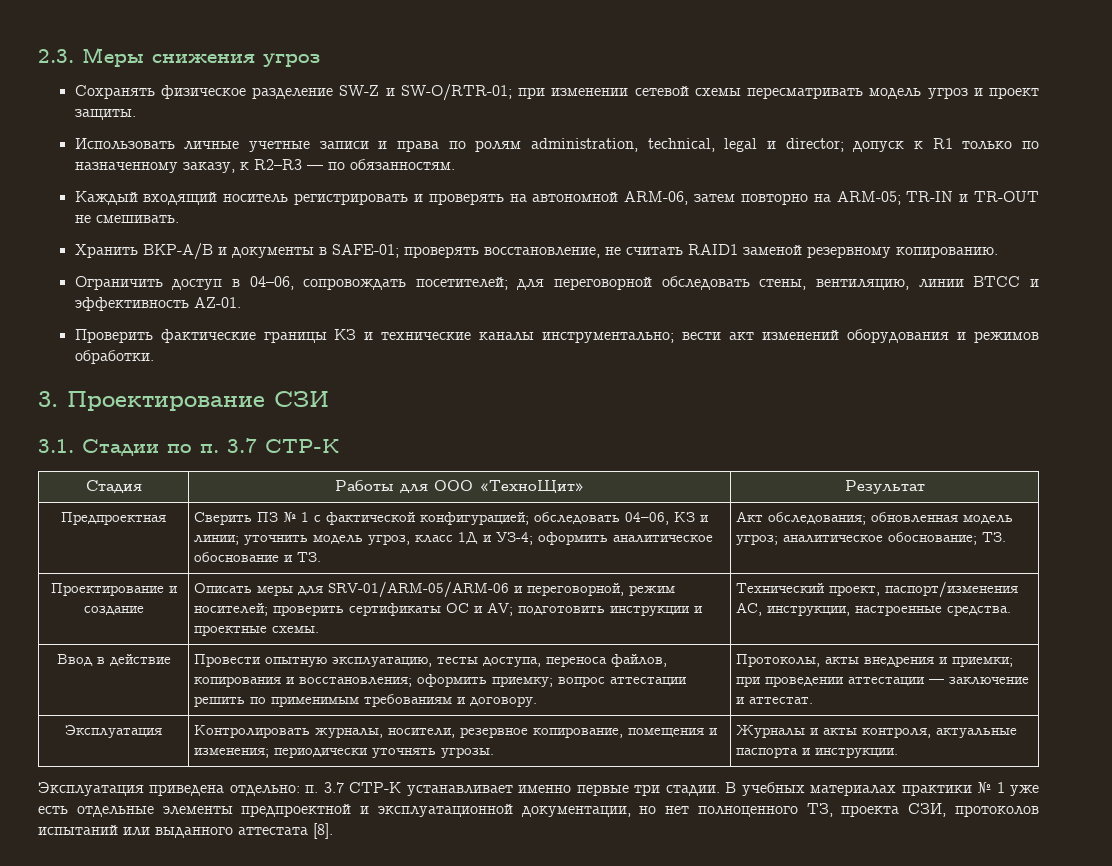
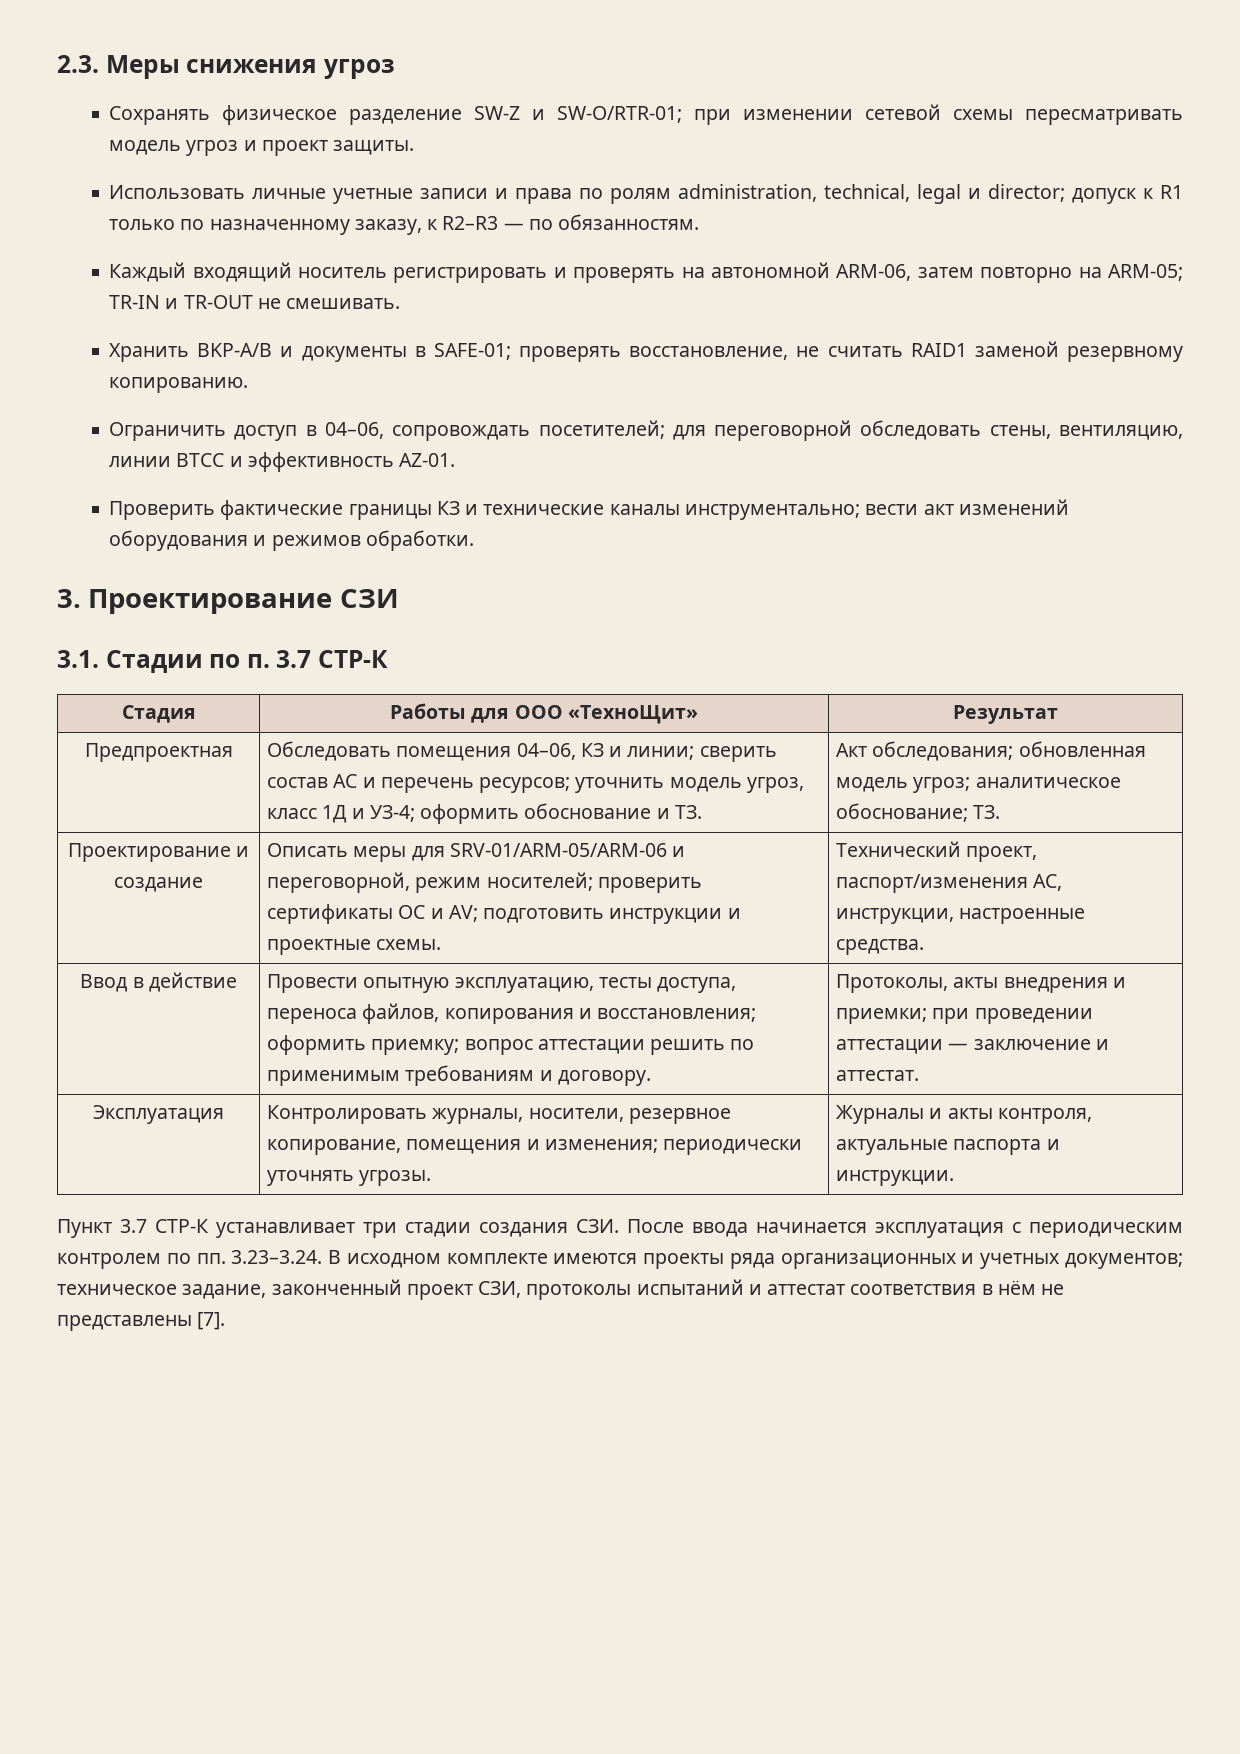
- Предпроектная | Сверить ПЗ № 1 с фактической конфигурацией; обследовать 04–06, КЗ и линии; уточнить модель угроз, класс 1Д и УЗ-4; оформить аналитическое обоснование и ТЗ. | Акт обследования; обновленная модель угроз; аналитическое обоснование; ТЗ.
+ Предпроектная | Обследовать помещения 04–06, КЗ и линии; сверить состав АС и перечень ресурсов; уточнить модель угроз, класс 1Д и УЗ-4; оформить обоснование и ТЗ. | Акт обследования; обновленная модель угроз; аналитическое обоснование; ТЗ.
- Эксплуатация приведена отдельно: п. 3.7 СТР-К устанавливает именно первые три стадии. В учебных материалах практики № 1 уже есть отдельные элементы предпроектной и эксплуатационной документации, но нет полноценного ТЗ, проекта СЗИ, протоколов испытаний или выданного аттестата [8].
+ Пункт 3.7 СТР-К устанавливает три стадии создания СЗИ. После ввода начинается эксплуатация с периодическим контролем по пп. 3.23–3.24. В исходном комплекте имеются проекты ряда организационных и учетных документов; техническое задание, законченный проект СЗИ, протоколы испытаний и аттестат соответствия в нём не представлены [7].

